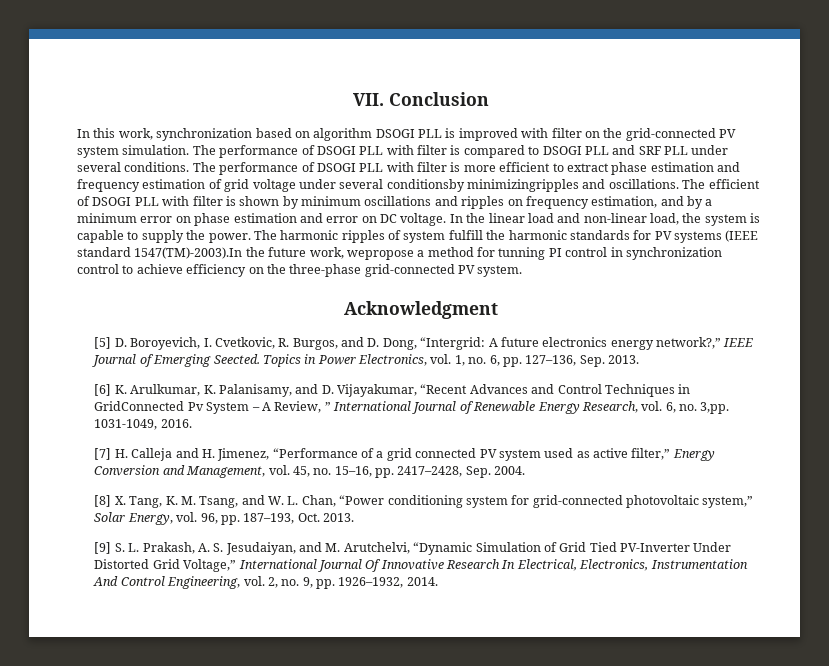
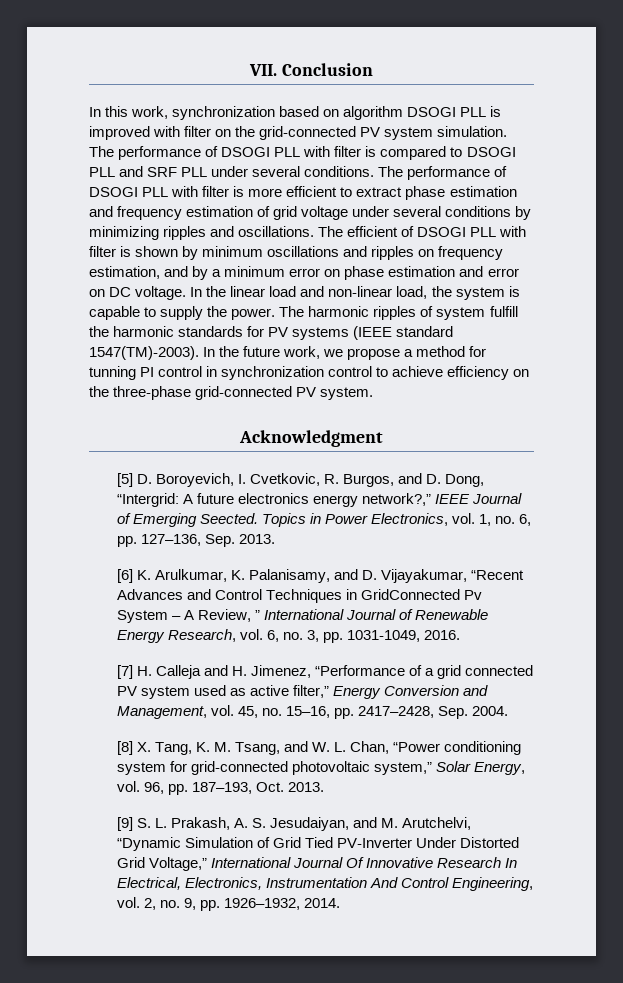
- The performance of DSOGI PLL with filter is more efficient to extract phase estimation and frequency estimation of grid voltage under several conditionsby minimizingripples and oscillations.
+ The performance of DSOGI PLL with filter is more efficient to extract phase estimation and frequency estimation of grid voltage under several conditions by minimizing ripples and oscillations.
- The harmonic ripples of system fulfill the harmonic standards for PV systems (IEEE standard 1547(TM)-2003).In the future work, wepropose a method for tunning PI control in synchronization control to achieve efficiency on the three-phase grid-connected PV system.
+ The harmonic ripples of system fulfill the harmonic standards for PV systems (IEEE standard 1547(TM)-2003). In the future work, we propose a method for tunning PI control in synchronization control to achieve efficiency on the three-phase grid-connected PV system.
- [6] K. Arulkumar, K. Palanisamy, and D. Vijayakumar, “Recent Advances and Control Techniques in GridConnected Pv System – A Review, ” International Journal of Renewable Energy Research, vol. 6, no. 3,pp. 1031-1049, 2016.
+ [6] K. Arulkumar, K. Palanisamy, and D. Vijayakumar, “Recent Advances and Control Techniques in GridConnected Pv System – A Review, ” International Journal of Renewable Energy Research, vol. 6, no. 3, pp. 1031-1049, 2016.

